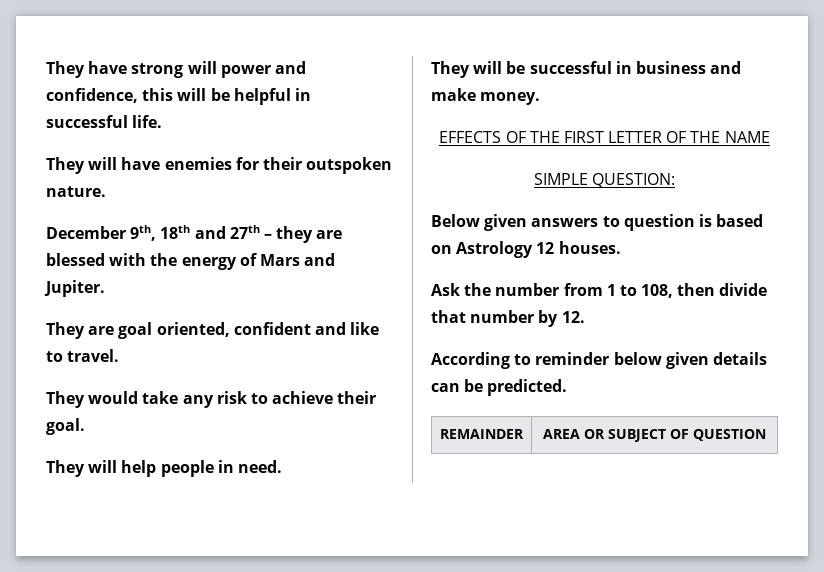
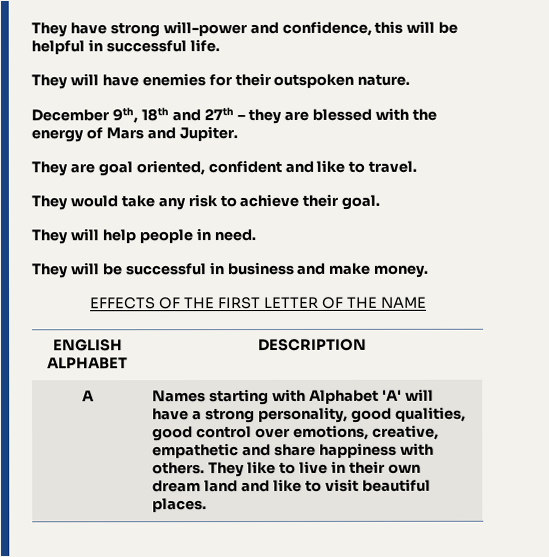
- They have strong will power and confidence, this will be helpful in successful life.
+ They have strong will-power and confidence, this will be helpful in successful life.
- SIMPLE QUESTION:
- Below given answers to question is based on Astrology 12 houses.
- Ask the number from 1 to 108, then divide that number by 12.
- According to reminder below given details can be predicted.
- REMAINDER | AREA OR SUBJECT OF QUESTION
+ ENGLISH ALPHABET | DESCRIPTION
+ A | Names starting with Alphabet 'A' will have a strong personality, good qualities, good control over emotions, creative, empathetic and share happiness with others. They like to live in their own dream land and like to visit beautiful places.

